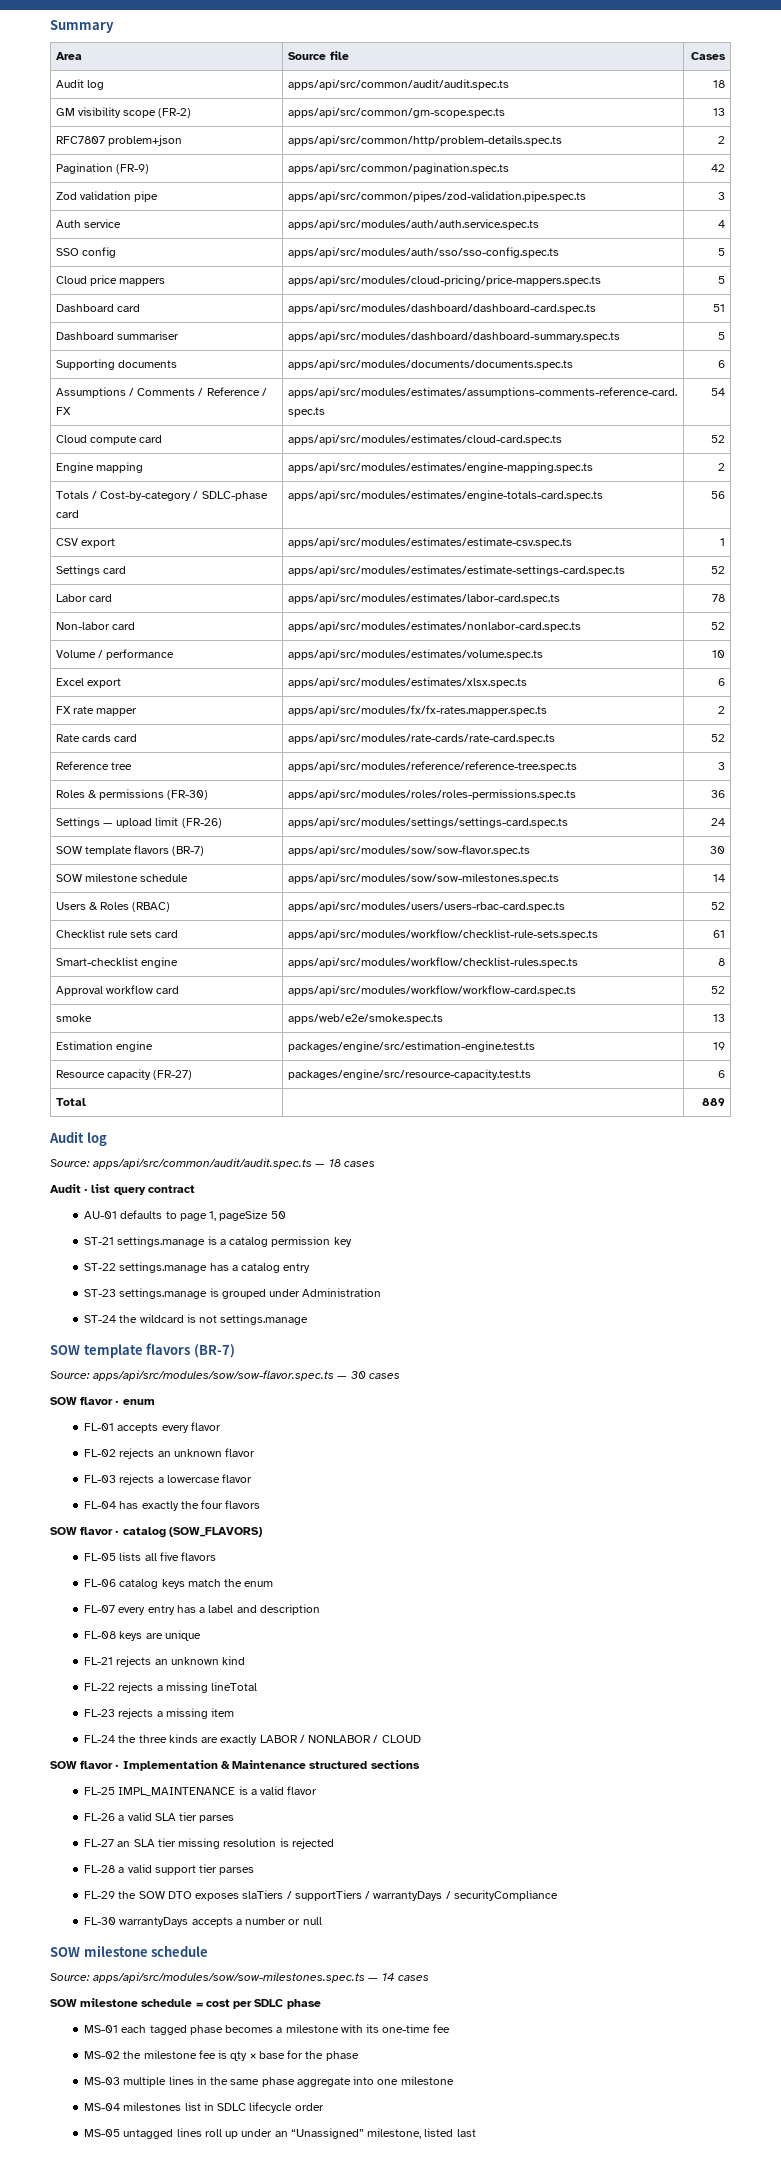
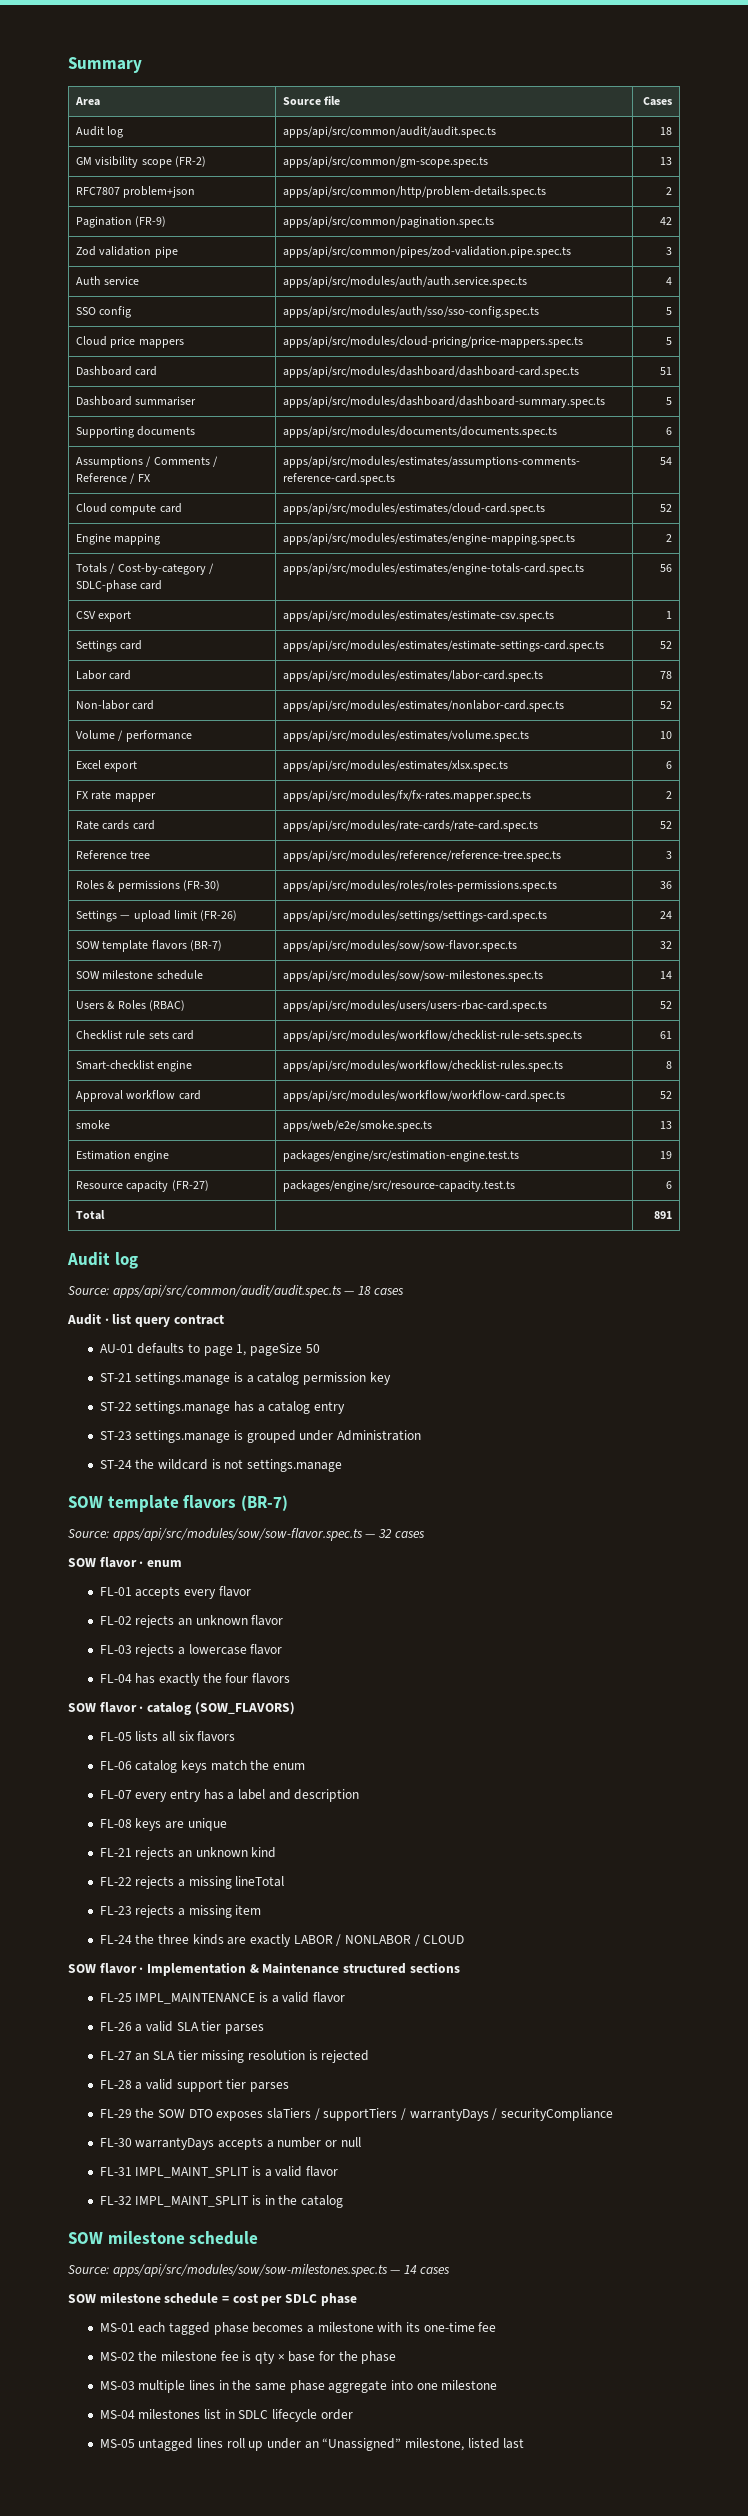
- SOW template flavors (BR-7) | apps/api/src/modules/sow/sow-flavor.spec.ts | 30
+ SOW template flavors (BR-7) | apps/api/src/modules/sow/sow-flavor.spec.ts | 32
- Total | | 889
+ Total | | 891
- Source: apps/api/src/modules/sow/sow-flavor.spec.ts — 30 cases
+ Source: apps/api/src/modules/sow/sow-flavor.spec.ts — 32 cases
- FL-05 lists all five flavors
+ FL-05 lists all six flavors
+ FL-31 IMPL_MAINT_SPLIT is a valid flavor
+ FL-32 IMPL_MAINT_SPLIT is in the catalog

